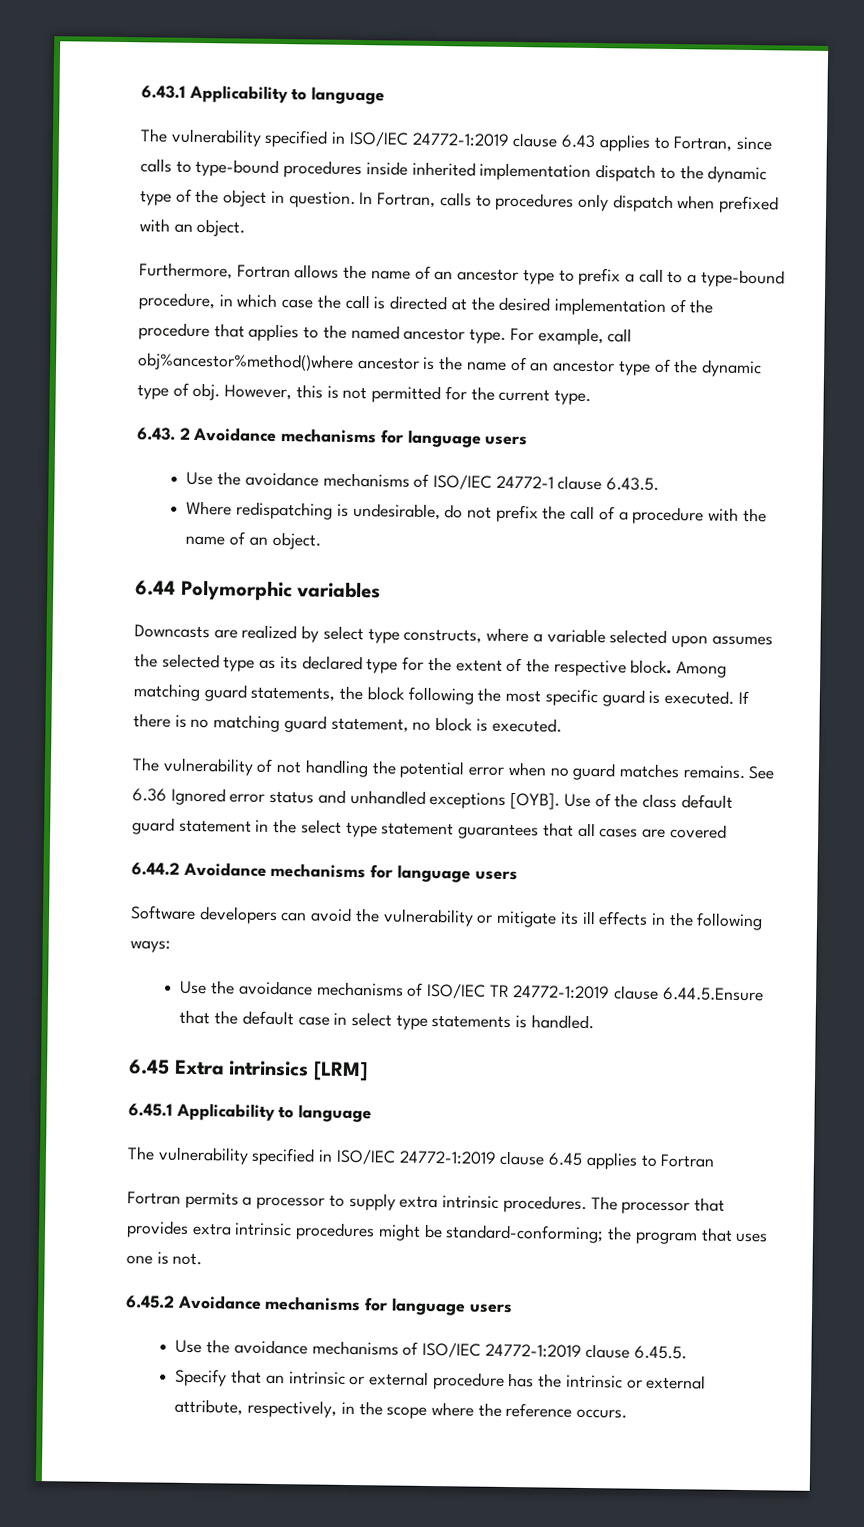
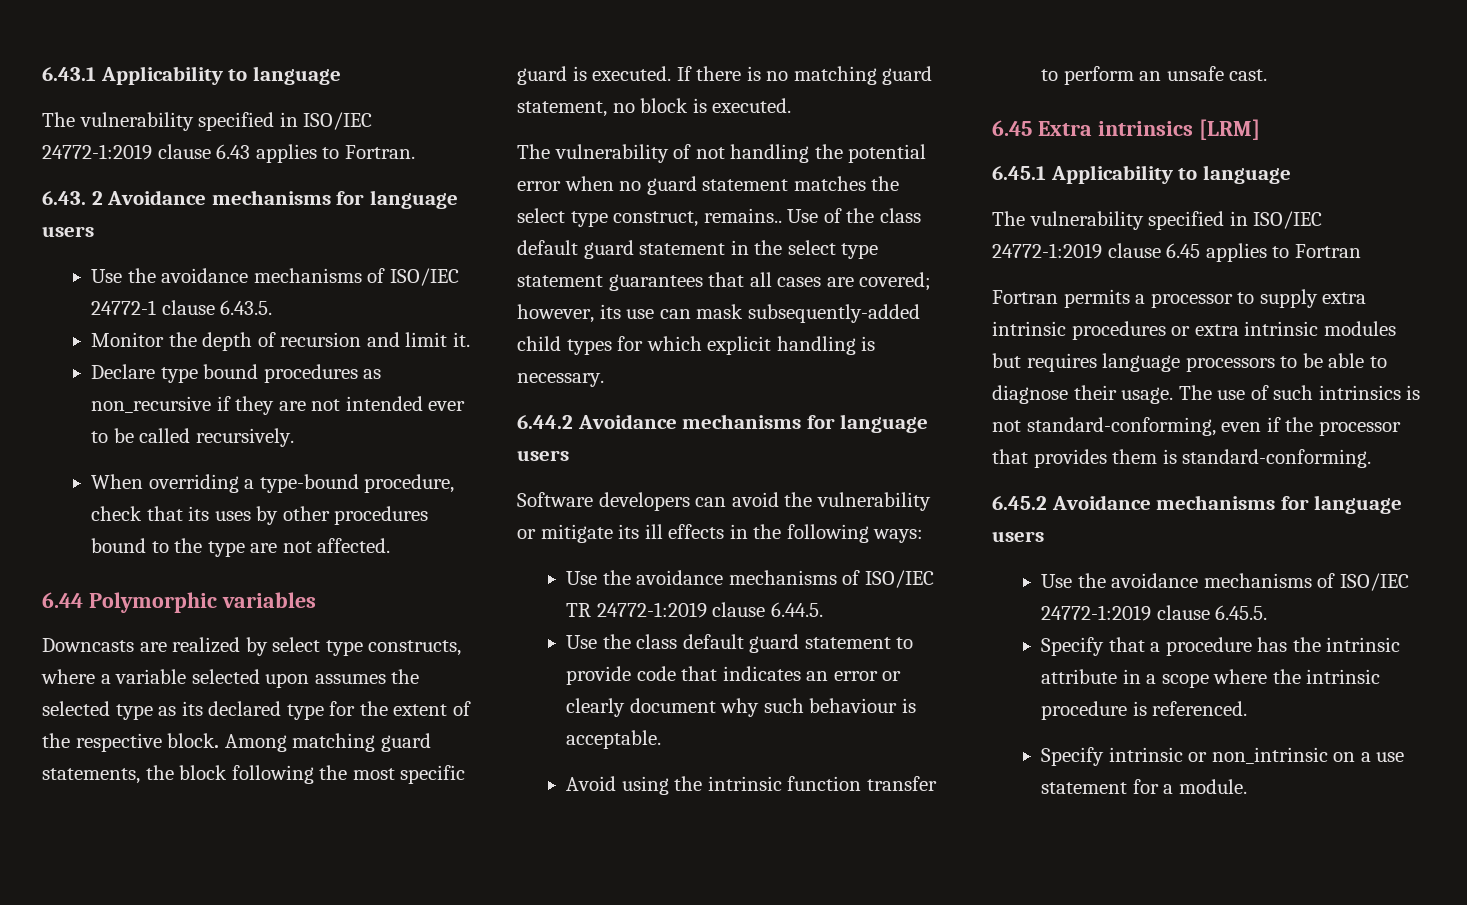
- The vulnerability specified in ISO/IEC 24772-1:2019 clause 6.43 applies to Fortran, since calls to type-bound procedures inside inherited implementation dispatch to the dynamic type of the object in question. In Fortran, calls to procedures only dispatch when prefixed with an object.
- Furthermore, Fortran allows the name of an ancestor type to prefix a call to a type-bound procedure, in which case the call is directed at the desired implementation of the procedure that applies to the named ancestor type. For example, call obj%ancestor%method()where ancestor is the name of an ancestor type of the dynamic type of obj. However, this is not permitted for the current type.
+ The vulnerability specified in ISO/IEC 24772-1:2019 clause 6.43 applies to Fortran.
- Where redispatching is undesirable, do not prefix the call of a procedure with the name of an object.
+ Monitor the depth of recursion and limit it.
+ Declare type bound procedures as non_recursive if they are not intended ever to be called recursively.
+ When overriding a type-bound procedure, check that its uses by other procedures bound to the type are not affected.
- The vulnerability of not handling the potential error when no guard matches remains. See 6.36 Ignored error status and unhandled exceptions [OYB].
+ The vulnerability of not handling the potential error when no guard statement matches the select type construct, remains..
- Use of the class default guard statement in the select type statement guarantees that all cases are covered
+ Use of the class default guard statement in the select type statement guarantees that all cases are covered; however, its use can mask subsequently-added child types for which explicit handling is necessary.
- Use the avoidance mechanisms of ISO/IEC TR 24772-1:2019 clause 6.44.5.Ensure that the default case in select type statements is handled.
+ Use the avoidance mechanisms of ISO/IEC TR 24772-1:2019 clause 6.44.5.
+ Use the class default guard statement to provide code that indicates an error or clearly document why such behaviour is acceptable.
+ Avoid using the intrinsic function transfer to perform an unsafe cast.
- Fortran permits a processor to supply extra intrinsic procedures. The processor that provides extra intrinsic procedures might be standard-conforming; the program that uses one is not.
+ Fortran permits a processor to supply extra intrinsic procedures or extra intrinsic modules but requires language processors to be able to diagnose their usage. The use of such intrinsics is not standard-conforming, even if the processor that provides them is standard-conforming.
- Specify that an intrinsic or external procedure has the intrinsic or external attribute, respectively, in the scope where the reference occurs.
+ Specify that a procedure has the intrinsic attribute in a scope where the intrinsic procedure is referenced.
+ Specify intrinsic or non_intrinsic on a use statement for a module.

